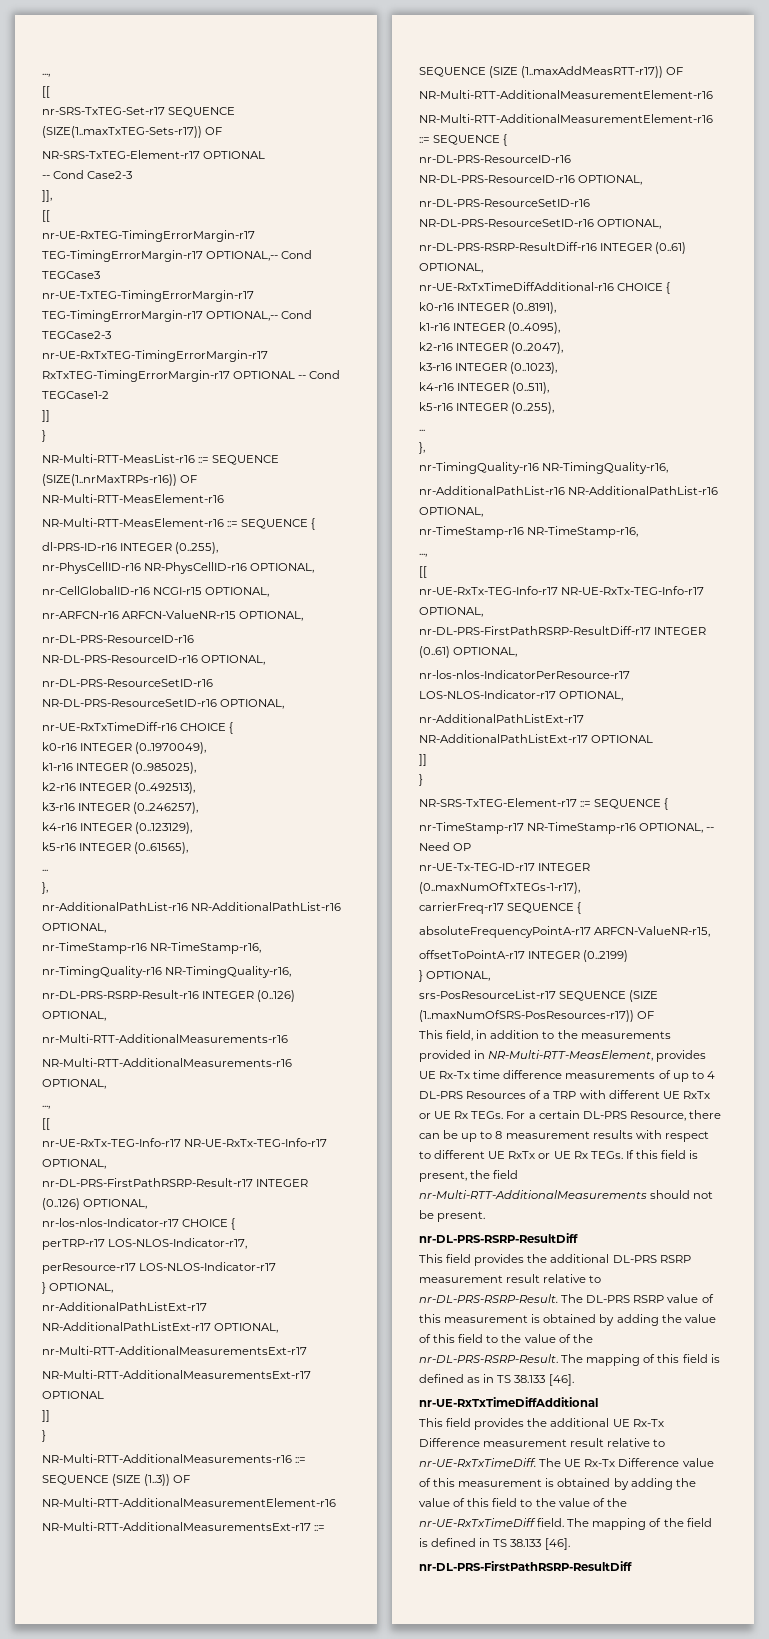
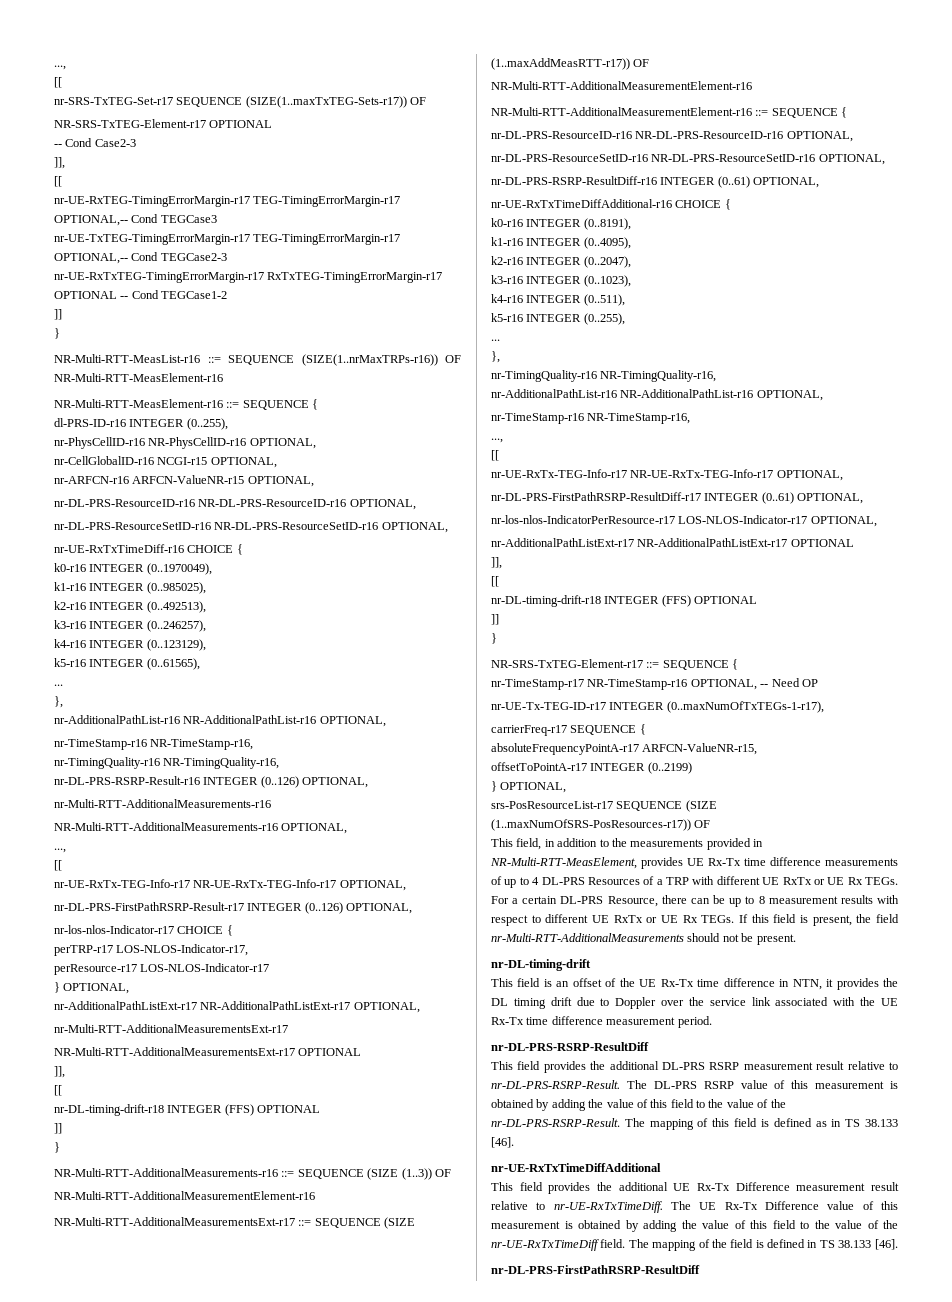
  NR-Multi-RTT-AdditionalMeasurementsExt-r17 OPTIONAL
+ ]],
+ [[
+ nr-DL-timing-drift-r18 INTEGER (FFS) OPTIONAL
  nr-AdditionalPathListExt-r17 NR-AdditionalPathListExt-r17 OPTIONAL
+ ]],
+ [[
+ nr-DL-timing-drift-r18 INTEGER (FFS) OPTIONAL
+ nr-DL-timing-drift
+ This field is an offset of the UE Rx-Tx time difference in NTN, it provides the DL timing drift due to Doppler over the service link associated with the UE Rx-Tx time difference measurement period.

